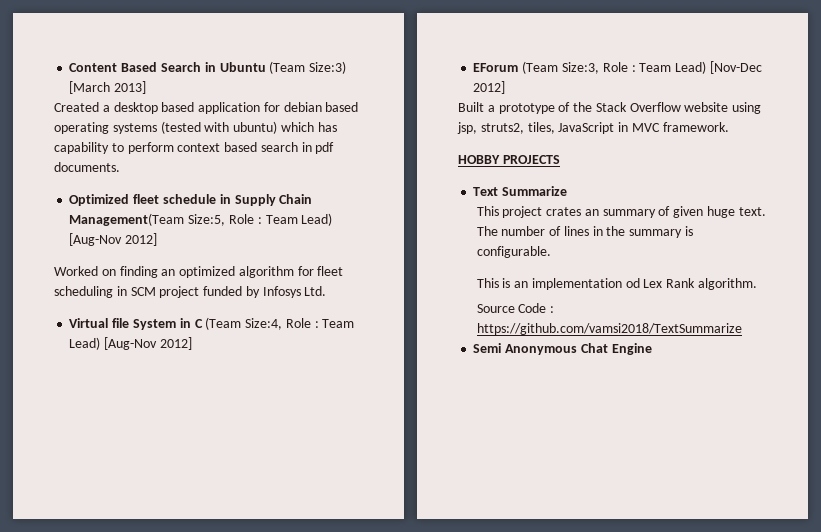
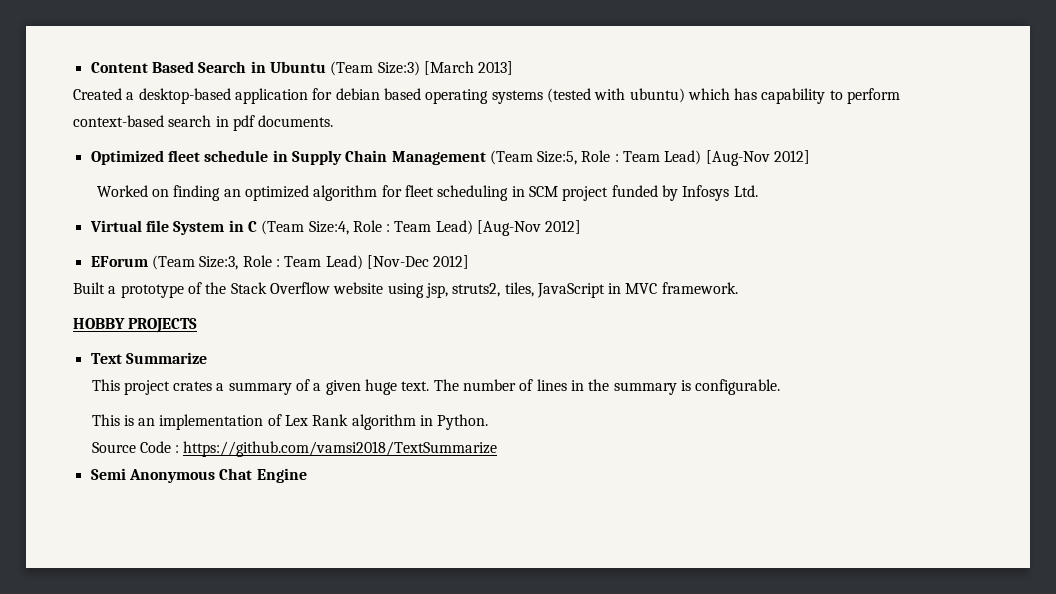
- Created a desktop based application for debian based operating systems (tested with ubuntu) which has capability to perform context based search in pdf documents.
+ Created a desktop-based application for debian based operating systems (tested with ubuntu) which has capability to perform context-based search in pdf documents.
- Optimized fleet schedule in Supply Chain Management(Team Size:5, Role : Team Lead) [Aug-Nov 2012]
+ Optimized fleet schedule in Supply Chain Management (Team Size:5, Role : Team Lead) [Aug-Nov 2012]
- This project crates an summary of given huge text.
+ This project crates a summary of a given huge text.
- This is an implementation od Lex Rank algorithm.
+ This is an implementation of Lex Rank algorithm in Python.

